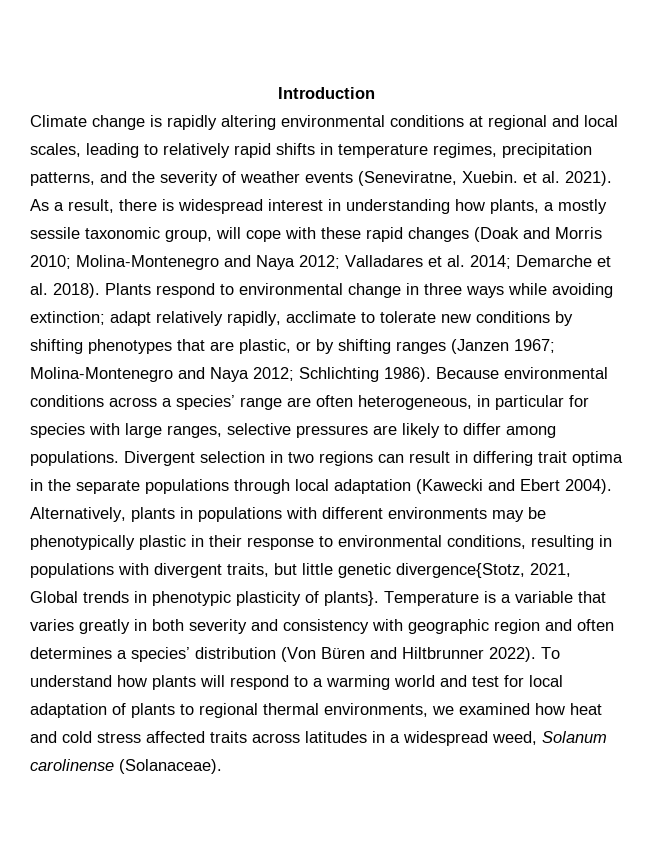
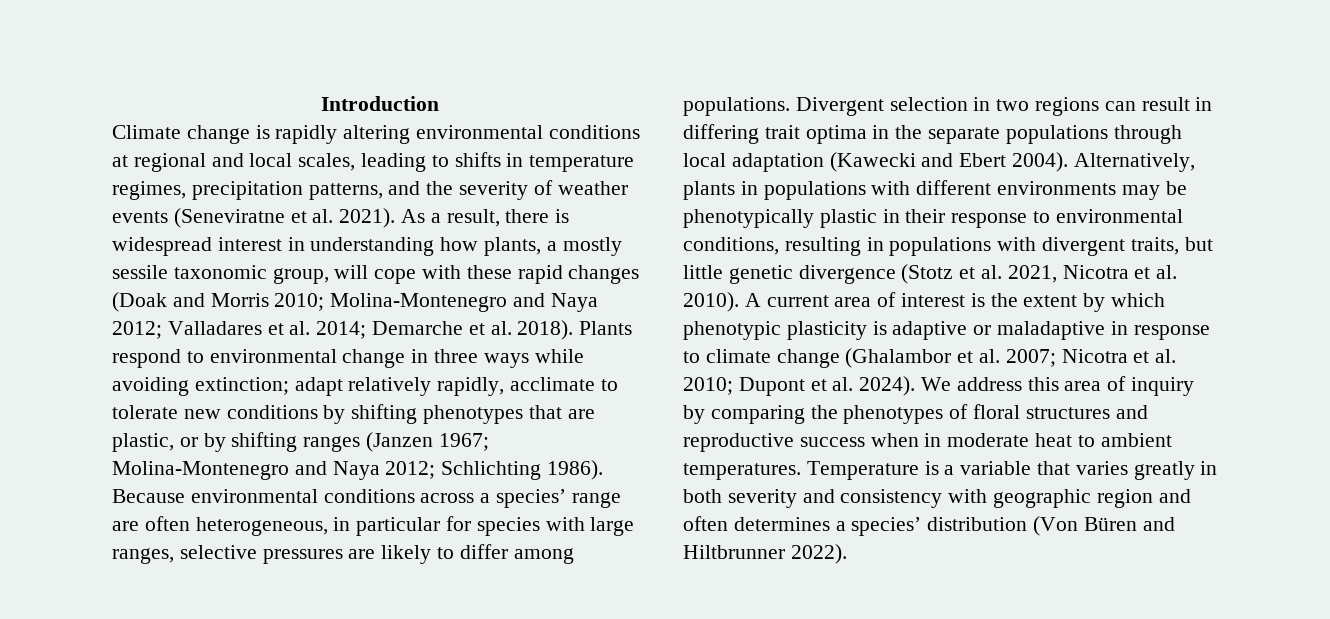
- Climate change is rapidly altering environmental conditions at regional and local scales, leading to relatively rapid shifts in temperature regimes, precipitation patterns, and the severity of weather events (Seneviratne, Xuebin. et al. 2021).
+ Climate change is rapidly altering environmental conditions at regional and local scales, leading to shifts in temperature regimes, precipitation patterns, and the severity of weather events (Seneviratne et al. 2021).
- Alternatively, plants in populations with different environments may be phenotypically plastic in their response to environmental conditions, resulting in populations with divergent traits, but little genetic divergence{Stotz, 2021, Global trends in phenotypic plasticity of plants}.
+ Alternatively, plants in populations with different environments may be phenotypically plastic in their response to environmental conditions, resulting in populations with divergent traits, but little genetic divergence (Stotz et al. 2021, Nicotra et al. 2010). A current area of interest is the extent by which phenotypic plasticity is adaptive or maladaptive in response to climate change (Ghalambor et al. 2007; Nicotra et al. 2010; Dupont et al. 2024). We address this area of inquiry by comparing the phenotypes of floral structures and reproductive success when in moderate heat to ambient temperatures.
- To understand how plants will respond to a warming world and test for local adaptation of plants to regional thermal environments, we examined how heat and cold stress affected traits across latitudes in a widespread weed, Solanum carolinense (Solanaceae).

